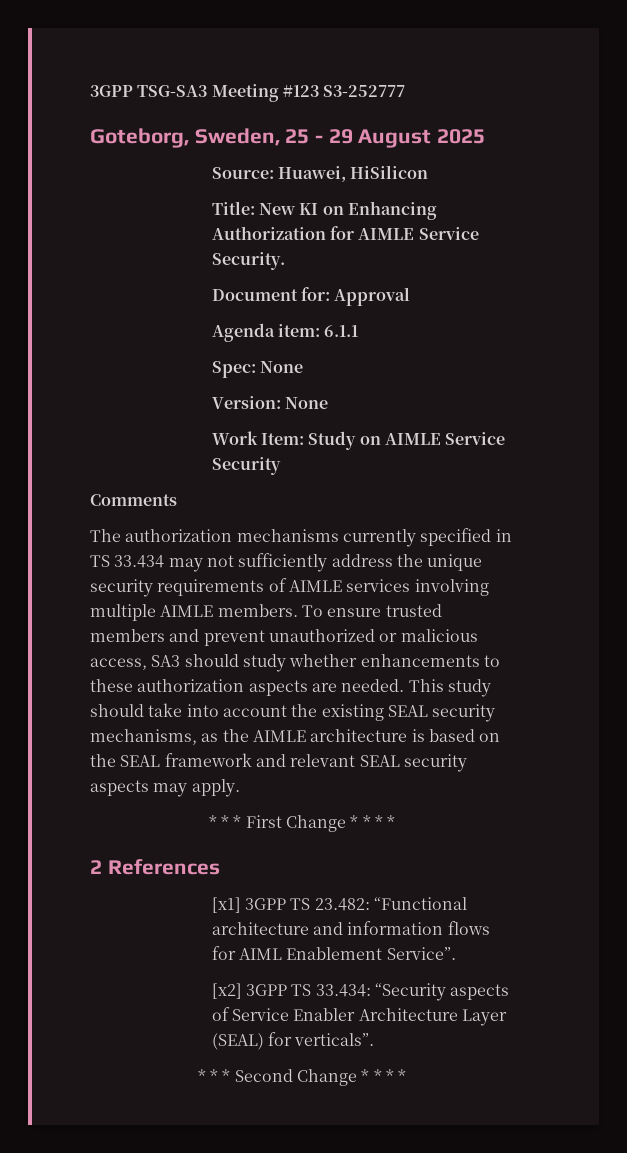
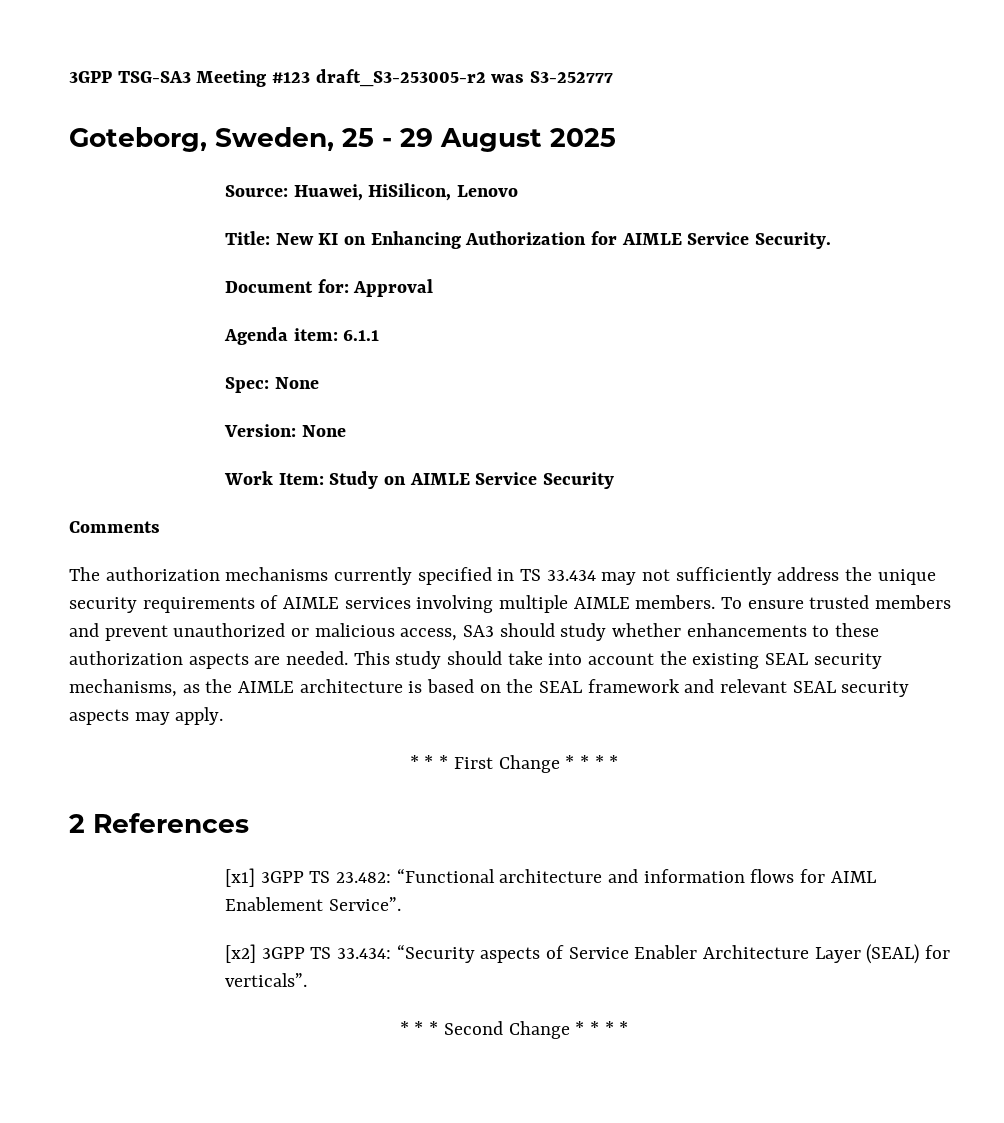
- 3GPP TSG-SA3 Meeting #123 S3-252777
+ 3GPP TSG-SA3 Meeting #123 draft_S3-253005-r2 was S3-252777
- Source: Huawei, HiSilicon
+ Source: Huawei, HiSilicon, Lenovo

